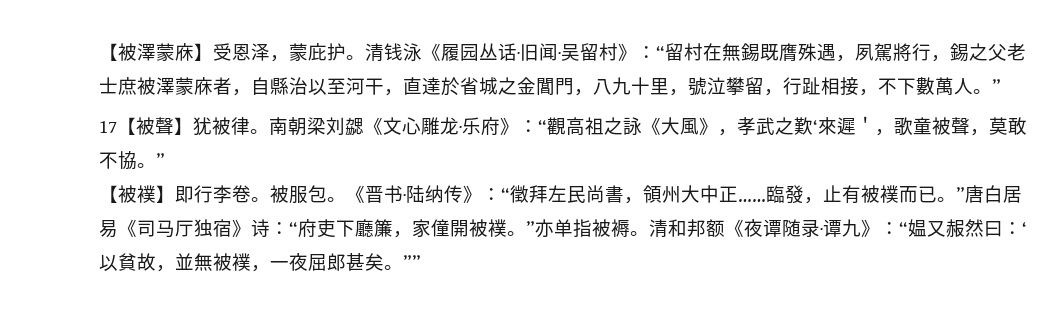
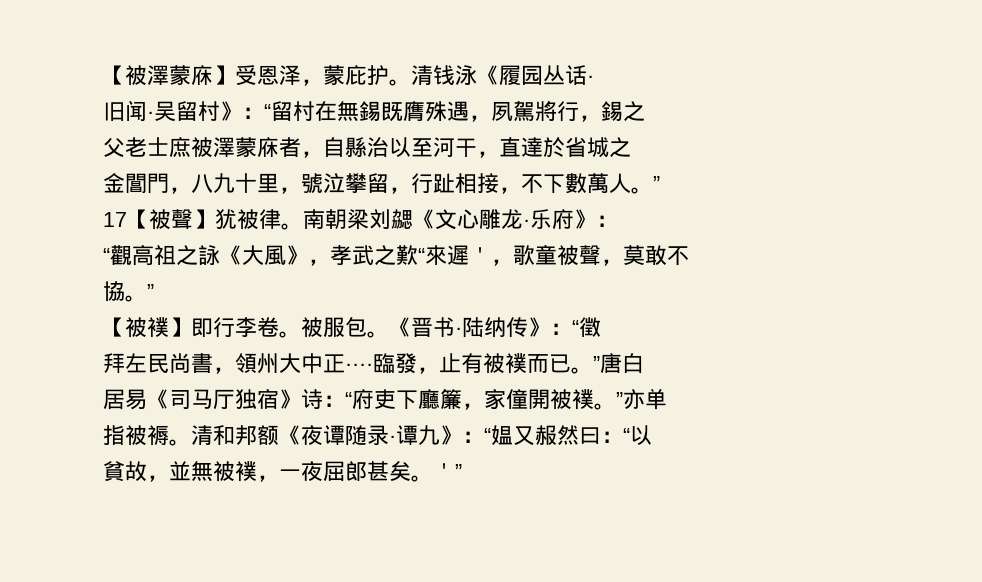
- 清钱泳《履园丛话·旧闻·吴留村》：“留村在無錫既膺殊遇，夙駕將行，錫之父老士庶被澤蒙庥者，自縣治以至河干，直達於省城之金閶門，八九十里，號泣攀留，行趾相接，不下數萬人。”
+ 清钱泳《履园丛话·
+ 旧闻·吴留村》：“留村在無錫既膺殊遇，夙駕將行，錫之
+ 父老士庶被澤蒙庥者，自縣治以至河干，直達於省城之
+ 金閶門，八九十里，號泣攀留，行趾相接，不下數萬人。”
- 南朝梁刘勰《文心雕龙·乐府》：“觀高祖之詠《大風》，孝武之歎‘來遲＇，歌童被聲，莫敢不協。”
+ 南朝梁刘勰《文心雕龙·乐府》：
+ “觀高祖之詠《大風》，孝武之歎“來遲＇，歌童被聲，莫敢不
+ 協。”
- 《晋书·陆纳传》：“徵拜左民尚書，領州大中正……臨發，止有被襆而已。”唐白居易《司马厅独宿》诗：“府吏下廳簾，家僮開被襆。”亦单指被褥。
+ 《晋书·陆纳传》：“徵
+ 拜左民尚書，領州大中正····臨發，止有被襆而已。”唐白
+ 居易《司马厅独宿》诗：“府吏下廳簾，家僮開被襆。”亦单
+ 指被褥。
- 清和邦额《夜谭随录·谭九》：“媪又赧然曰：‘以貧故，並無被襆，一夜屈郎甚矣。””
+ 清和邦额《夜谭随录·谭九》：“媪又赧然曰：“以
+ 貧故，並無被襆，一夜屈郎甚矣。＇”

